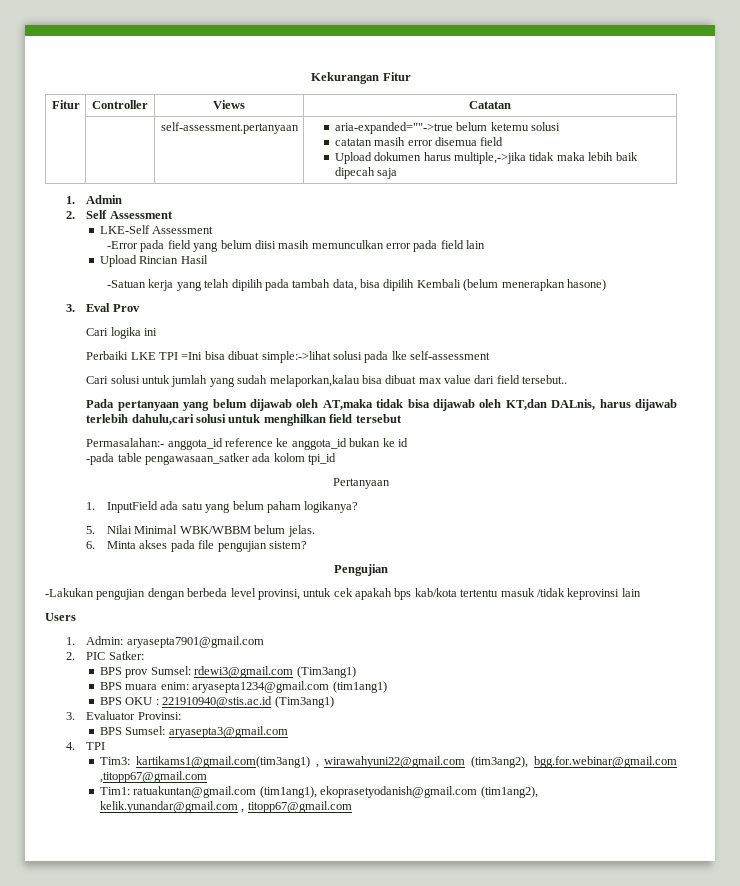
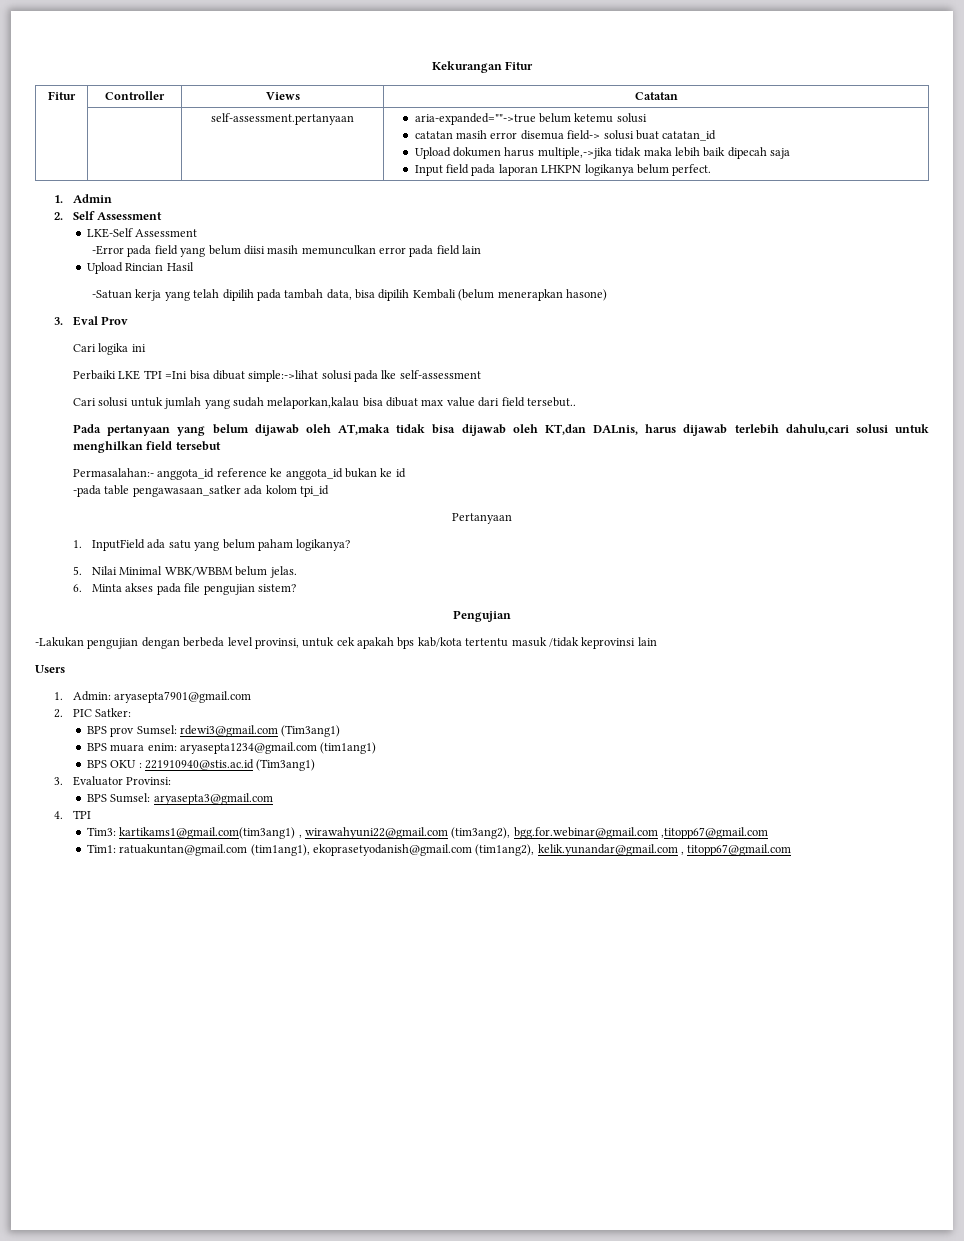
  | | self-assessment.pertanyaan | aria-expanded=""->true belum ketemu solusi
- catatan masih error disemua field
+ catatan masih error disemua field-> solusi buat catatan_id
  Upload dokumen harus multiple,->jika tidak maka lebih baik dipecah saja
+ Input field pada laporan LHKPN logikanya belum perfect.

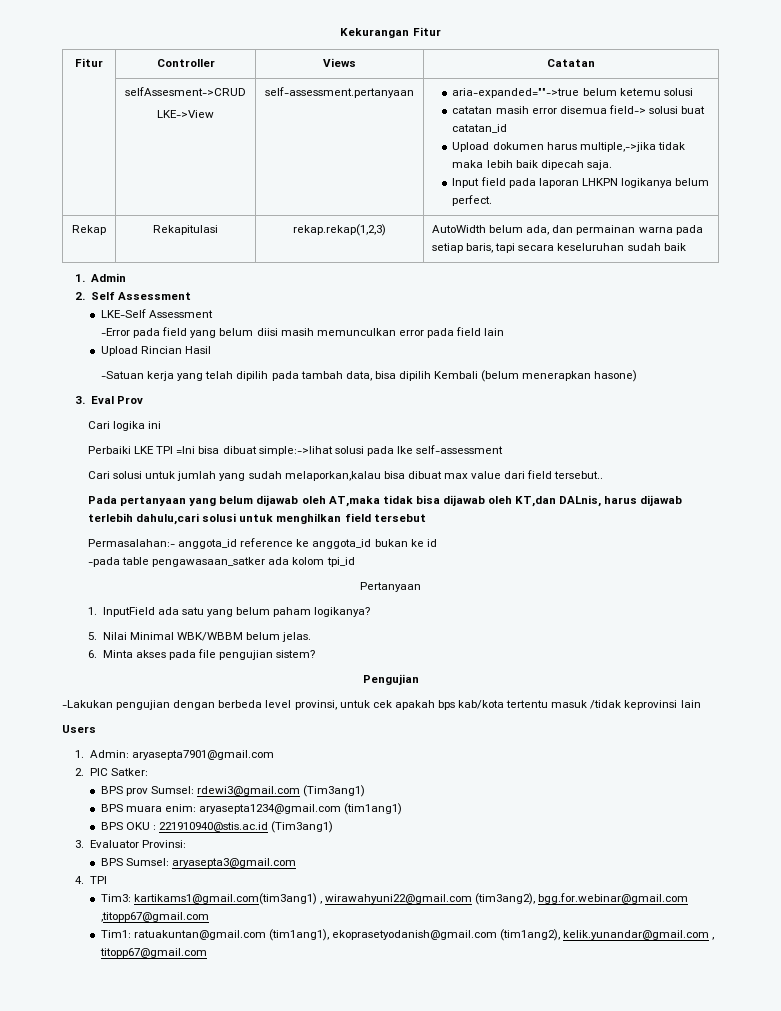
- | | self-assessment.pertanyaan | aria-expanded=""->true belum ketemu solusi
+ | selfAssesment->CRUD
+ LKE->View | self-assessment.pertanyaan | aria-expanded=""->true belum ketemu solusi
  catatan masih error disemua field-> solusi buat catatan_id
- Upload dokumen harus multiple,->jika tidak maka lebih baik dipecah saja
+ Upload dokumen harus multiple,->jika tidak maka lebih baik dipecah saja.
+ Rekap | Rekapitulasi | rekap.rekap(1,2,3) | AutoWidth belum ada, dan permainan warna pada setiap baris, tapi secara keseluruhan sudah baik

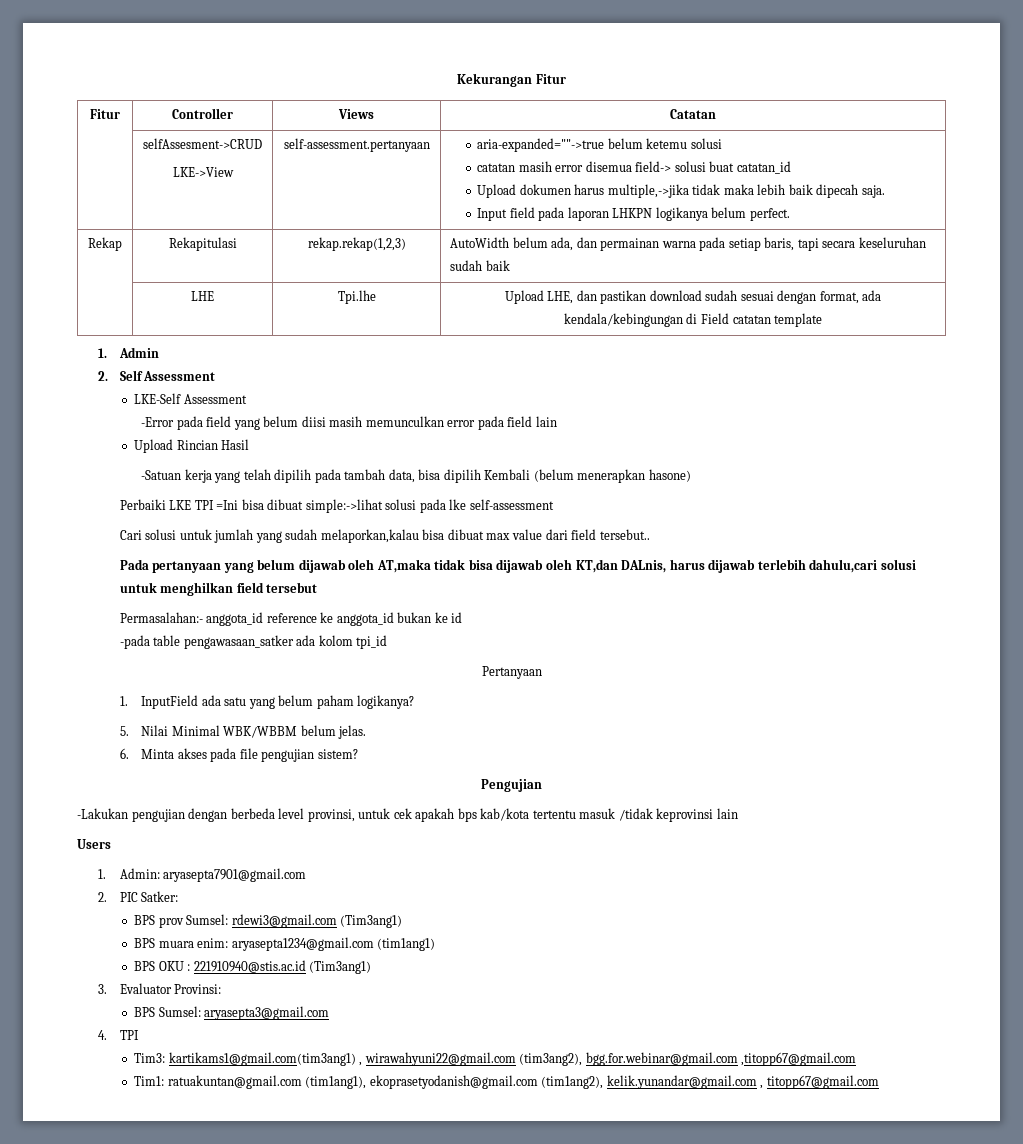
+ | LHE | Tpi.lhe | Upload LHE, dan pastikan download sudah sesuai dengan format, ada kendala/kebingungan di Field catatan template
- 3. Eval Prov
- Cari logika ini

